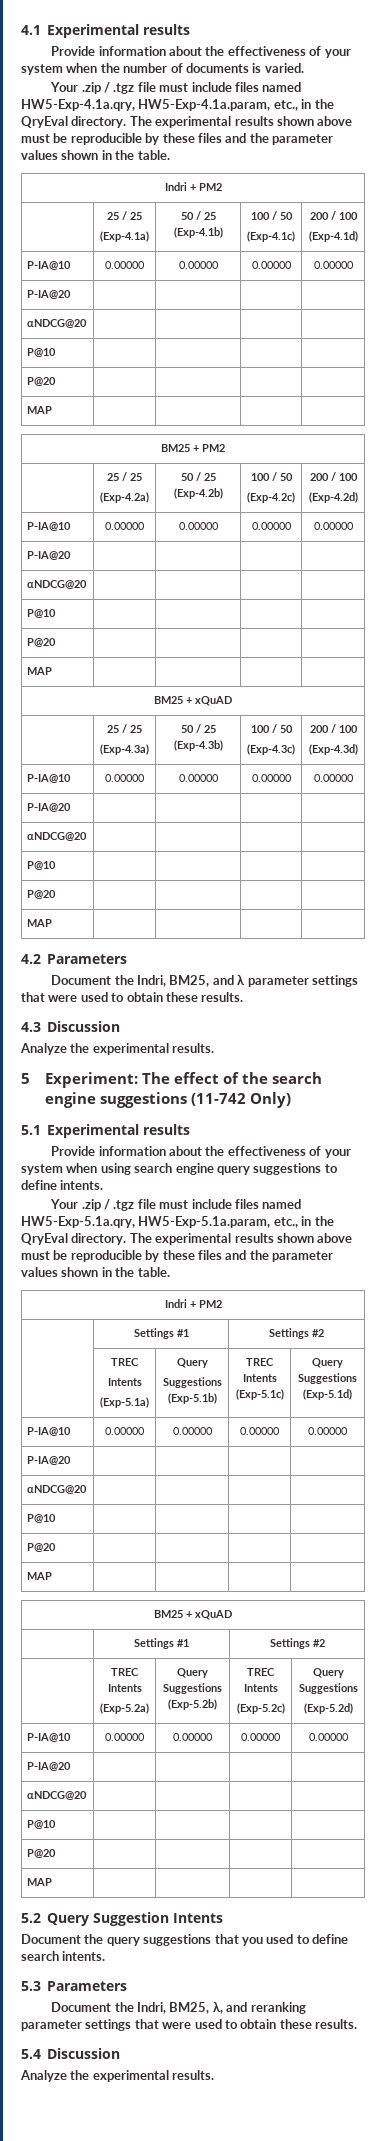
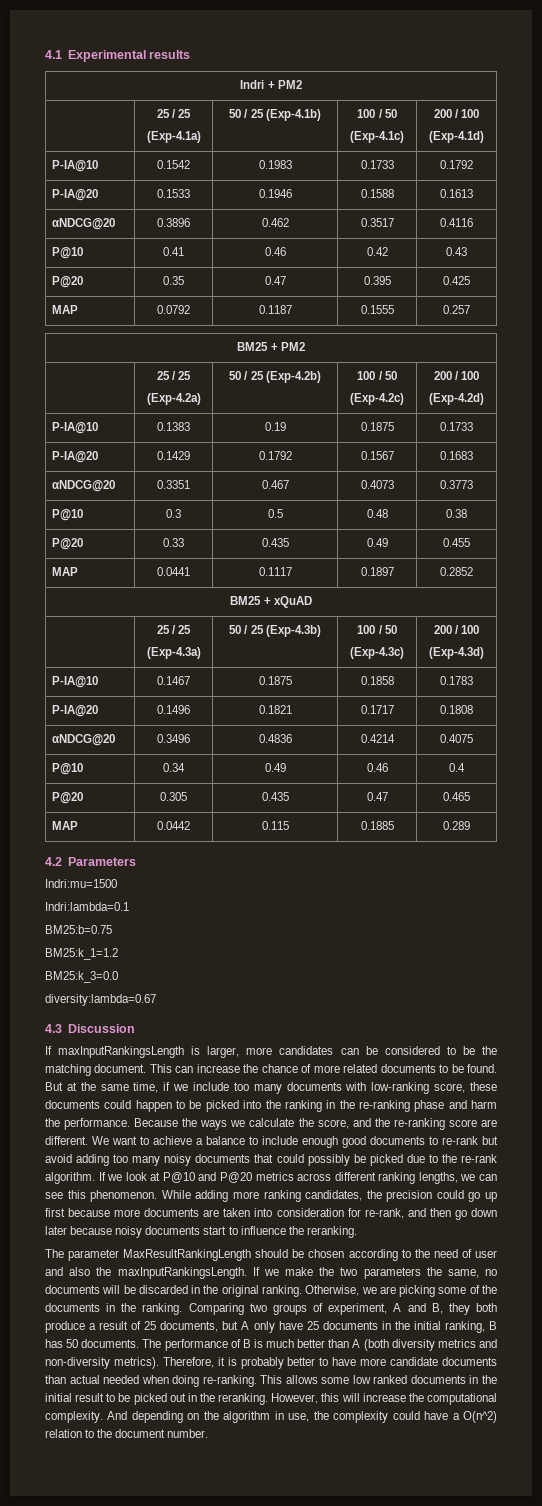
- Provide information about the effectiveness of your system when the number of documents is varied.
- Your .zip / .tgz file must include files named HW5-Exp-4.1a.qry, HW5-Exp-4.1a.param, etc., in the QryEval directory. The experimental results shown above must be reproducible by these files and the parameter values shown in the table.
  Indri + PM2
  | 25 / 25
  (Exp-4.1a) | 50 / 25 (Exp-4.1b) | 100 / 50
  (Exp-4.1c) | 200 / 100
  (Exp-4.1d)
- P-IA@10 | 0.00000 | 0.00000 | 0.00000 | 0.00000
- P-IA@20 | | | |
- αNDCG@20 | | | |
- P@10 | | | |
- P@20 | | | |
- MAP | | | |
+ P-IA@10 | 0.1542 | 0.1983 | 0.1733 | 0.1792
+ P-IA@20 | 0.1533 | 0.1946 | 0.1588 | 0.1613
+ αNDCG@20 | 0.3896 | 0.462 | 0.3517 | 0.4116
+ P@10 | 0.41 | 0.46 | 0.42 | 0.43
+ P@20 | 0.35 | 0.47 | 0.395 | 0.425
+ MAP | 0.0792 | 0.1187 | 0.1555 | 0.257
  BM25 + PM2
  | 25 / 25
  (Exp-4.2a) | 50 / 25 (Exp-4.2b) | 100 / 50
  (Exp-4.2c) | 200 / 100
  (Exp-4.2d)
- P-IA@10 | 0.00000 | 0.00000 | 0.00000 | 0.00000
- P-IA@20 | | | |
- αNDCG@20 | | | |
- P@10 | | | |
- P@20 | | | |
- MAP | | | |
+ P-IA@10 | 0.1383 | 0.19 | 0.1875 | 0.1733
+ P-IA@20 | 0.1429 | 0.1792 | 0.1567 | 0.1683
+ αNDCG@20 | 0.3351 | 0.467 | 0.4073 | 0.3773
+ P@10 | 0.3 | 0.5 | 0.48 | 0.38
+ P@20 | 0.33 | 0.435 | 0.49 | 0.455
+ MAP | 0.0441 | 0.1117 | 0.1897 | 0.2852
  BM25 + xQuAD
  | 25 / 25
  (Exp-4.3a) | 50 / 25 (Exp-4.3b) | 100 / 50
  (Exp-4.3c) | 200 / 100
  (Exp-4.3d)
- P-IA@10 | 0.00000 | 0.00000 | 0.00000 | 0.00000
- P-IA@20 | | | |
- αNDCG@20 | | | |
- P@10 | | | |
- P@20 | | | |
- MAP | | | |
+ P-IA@10 | 0.1467 | 0.1875 | 0.1858 | 0.1783
+ P-IA@20 | 0.1496 | 0.1821 | 0.1717 | 0.1808
+ αNDCG@20 | 0.3496 | 0.4836 | 0.4214 | 0.4075
+ P@10 | 0.34 | 0.49 | 0.46 | 0.4
+ P@20 | 0.305 | 0.435 | 0.47 | 0.465
+ MAP | 0.0442 | 0.115 | 0.1885 | 0.289
  4.2 Parameters
- Document the Indri, BM25, and λ parameter settings that were used to obtain these results.
+ Indri:mu=1500
+ Indri:lambda=0.1
+ BM25:b=0.75
+ BM25:k_1=1.2
+ BM25:k_3=0.0
+ diversity:lambda=0.67
  4.3 Discussion
- Analyze the experimental results.
- 5 Experiment: The effect of the search engine suggestions (11-742 Only)
- 5.1 Experimental results
- Provide information about the effectiveness of your system when using search engine query suggestions to define intents.
- Your .zip / .tgz file must include files named HW5-Exp-5.1a.qry, HW5-Exp-5.1a.param, etc., in the QryEval directory. The experimental results shown above must be reproducible by these files and the parameter values shown in the table.
- Indri + PM2
- | Settings #1 | Settings #2
- | TREC
- Intents
- (Exp-5.1a) | Query
- Suggestions (Exp-5.1b) | TREC Intents (Exp-5.1c) | Query Suggestions (Exp-5.1d)
- P-IA@10 | 0.00000 | 0.00000 | 0.00000 | 0.00000
- P-IA@20 | | | |
- αNDCG@20 | | | |
- P@10 | | | |
- P@20 | | | |
- MAP | | | |
- BM25 + xQuAD
- | Settings #1 | Settings #2
- | TREC Intents
- (Exp-5.2a) | Query Suggestions (Exp-5.2b) | TREC Intents
- (Exp-5.2c) | Query Suggestions
- (Exp-5.2d)
- P-IA@10 | 0.00000 | 0.00000 | 0.00000 | 0.00000
- P-IA@20 | | | |
- αNDCG@20 | | | |
- P@10 | | | |
- P@20 | | | |
- MAP | | | |
- 5.2 Query Suggestion Intents
- Document the query suggestions that you used to define search intents.
- 5.3 Parameters
- Document the Indri, BM25, λ, and reranking parameter settings that were used to obtain these results.
- 5.4 Discussion
- Analyze the experimental results.
+ If maxInputRankingsLength is larger, more candidates can be considered to be the matching document. This can increase the chance of more related documents to be found. But at the same time, if we include too many documents with low-ranking score, these documents could happen to be picked into the ranking in the re-ranking phase and harm the performance. Because the ways we calculate the score, and the re-ranking score are different. We want to achieve a balance to include enough good documents to re-rank but avoid adding too many noisy documents that could possibly be picked due to the re-rank algorithm. If we look at P@10 and P@20 metrics across different ranking lengths, we can see this phenomenon. While adding more ranking candidates, the precision could go up first because more documents are taken into consideration for re-rank, and then go down later because noisy documents start to influence the reranking.
+ The parameter MaxResultRankingLength should be chosen according to the need of user and also the maxInputRankingsLength. If we make the two parameters the same, no documents will be discarded in the original ranking. Otherwise, we are picking some of the documents in the ranking. Comparing two groups of experiment, A and B, they both produce a result of 25 documents, but A only have 25 documents in the initial ranking, B has 50 documents. The performance of B is much better than A (both diversity metrics and non-diversity metrics). Therefore, it is probably better to have more candidate documents than actual needed when doing re-ranking. This allows some low ranked documents in the initial result to be picked out in the reranking. However, this will increase the computational complexity. And depending on the algorithm in use, the complexity could have a O(n^2) relation to the document number.

